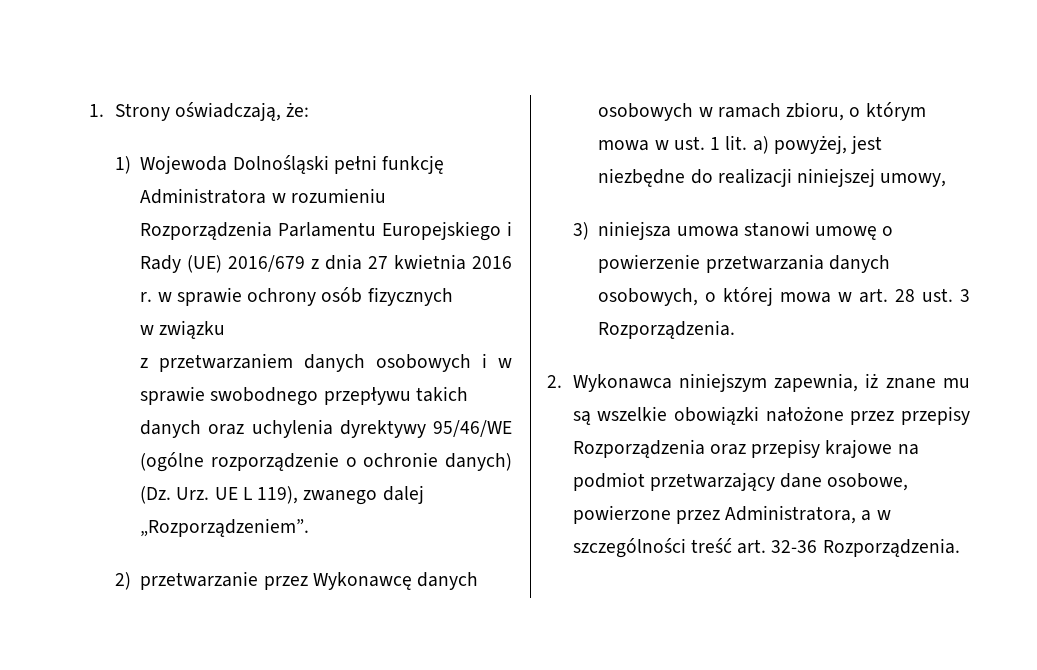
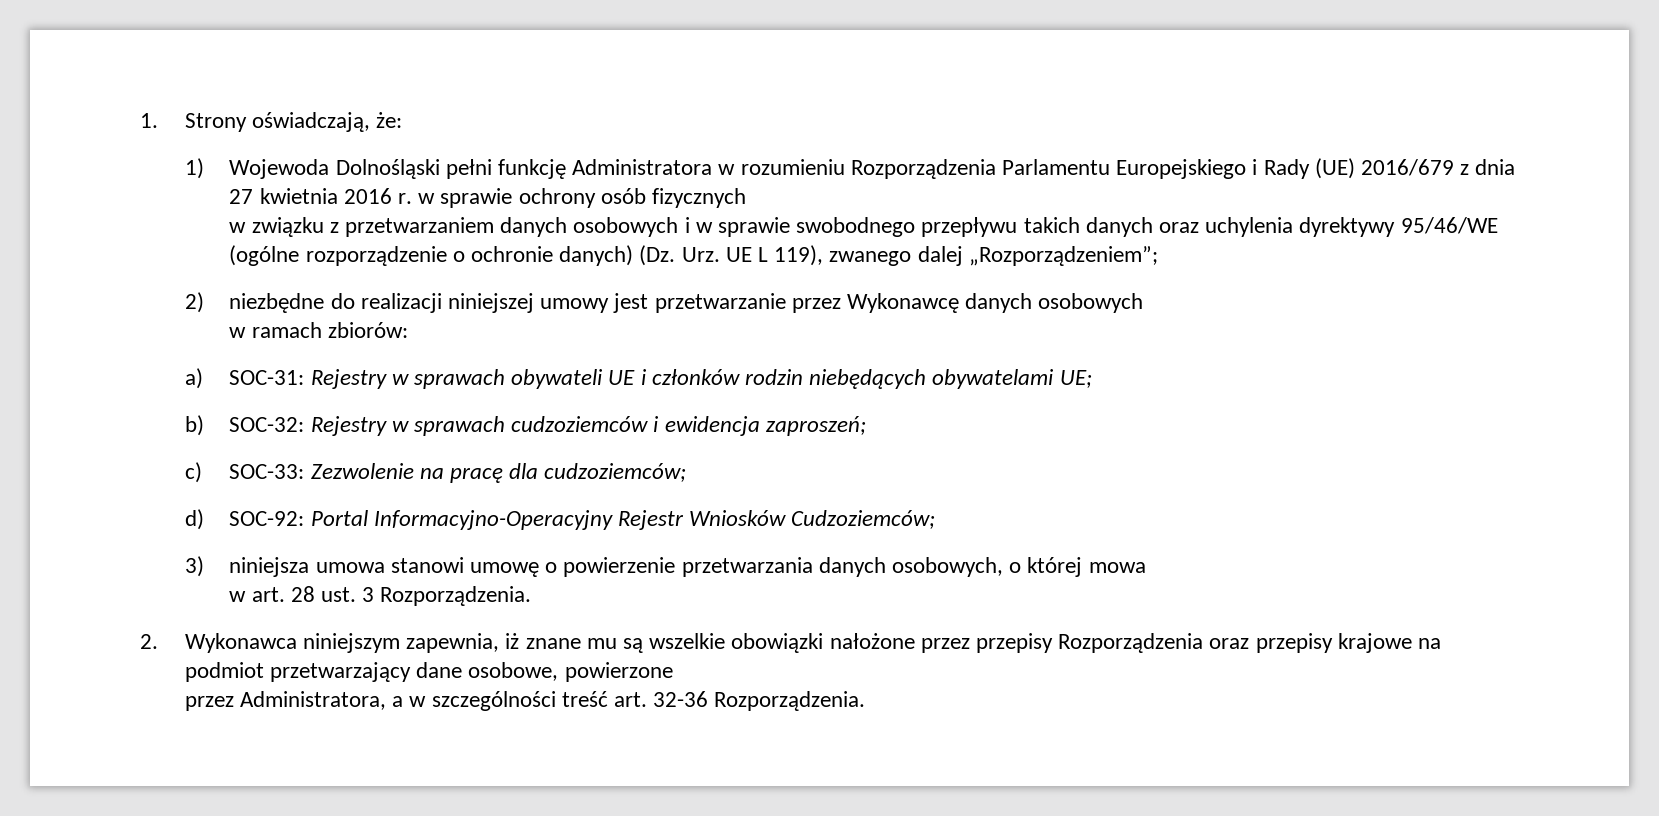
- w związku
- z przetwarzaniem danych osobowych i w sprawie swobodnego przepływu takich danych oraz uchylenia dyrektywy 95/46/WE (ogólne rozporządzenie o ochronie danych) (Dz. Urz. UE L 119), zwanego dalej „Rozporządzeniem”.
+ w związku z przetwarzaniem danych osobowych i w sprawie swobodnego przepływu takich danych oraz uchylenia dyrektywy 95/46/WE (ogólne rozporządzenie o ochronie danych) (Dz. Urz. UE L 119), zwanego dalej „Rozporządzeniem”;
- 2) przetwarzanie przez Wykonawcę danych osobowych w ramach zbioru, o którym mowa w ust. 1 lit. a) powyżej, jest niezbędne do realizacji niniejszej umowy,
+ 2) niezbędne do realizacji niniejszej umowy jest przetwarzanie przez Wykonawcę danych osobowych
+ w ramach zbiorów:
+ a) SOC-31: Rejestry w sprawach obywateli UE i członków rodzin niebędących obywatelami UE;
+ b) SOC-32: Rejestry w sprawach cudzoziemców i ewidencja zaproszeń;
+ c) SOC-33: Zezwolenie na pracę dla cudzoziemców;
+ d) SOC-92: Portal Informacyjno-Operacyjny Rejestr Wniosków Cudzoziemców;
- 3) niniejsza umowa stanowi umowę o powierzenie przetwarzania danych osobowych, o której mowa w art. 28 ust. 3 Rozporządzenia.
+ 3) niniejsza umowa stanowi umowę o powierzenie przetwarzania danych osobowych, o której mowa
+ w art. 28 ust. 3 Rozporządzenia.
- 2. Wykonawca niniejszym zapewnia, iż znane mu są wszelkie obowiązki nałożone przez przepisy Rozporządzenia oraz przepisy krajowe na podmiot przetwarzający dane osobowe, powierzone przez Administratora, a w szczególności treść art. 32-36 Rozporządzenia.
+ 2. Wykonawca niniejszym zapewnia, iż znane mu są wszelkie obowiązki nałożone przez przepisy Rozporządzenia oraz przepisy krajowe na podmiot przetwarzający dane osobowe, powierzone
+ przez Administratora, a w szczególności treść art. 32-36 Rozporządzenia.

